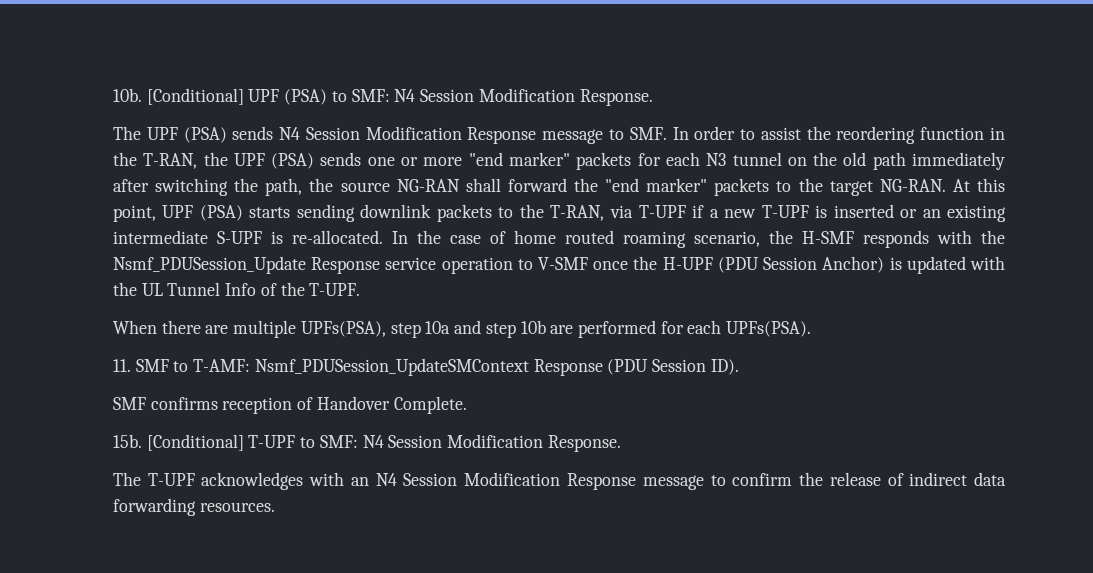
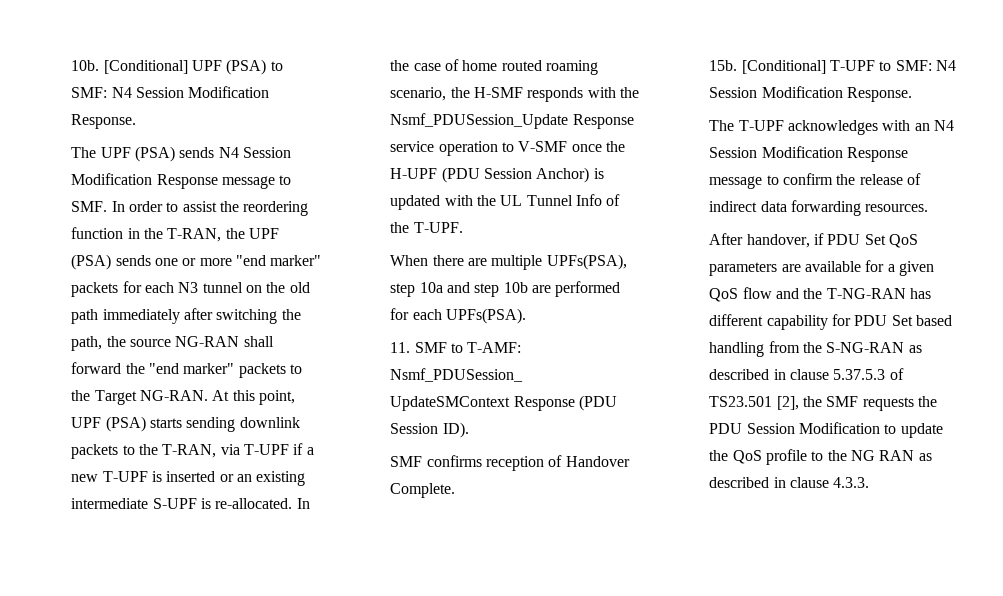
- The UPF (PSA) sends N4 Session Modification Response message to SMF. In order to assist the reordering function in the T-RAN, the UPF (PSA) sends one or more "end marker" packets for each N3 tunnel on the old path immediately after switching the path, the source NG-RAN shall forward the "end marker" packets to the target NG-RAN.
+ The UPF (PSA) sends N4 Session Modification Response message to SMF. In order to assist the reordering function in the T-RAN, the UPF (PSA) sends one or more "end marker" packets for each N3 tunnel on the old path immediately after switching the path, the source NG-RAN shall forward the "end marker" packets to the Target NG-RAN.
+ After handover, if PDU Set QoS parameters are available for a given QoS flow and the T-NG-RAN has different capability for PDU Set based handling from the S-NG-RAN as described in clause 5.37.5.3 of TS23.501 [2], the SMF requests the PDU Session Modification to update the QoS profile to the NG RAN as described in clause 4.3.3.

